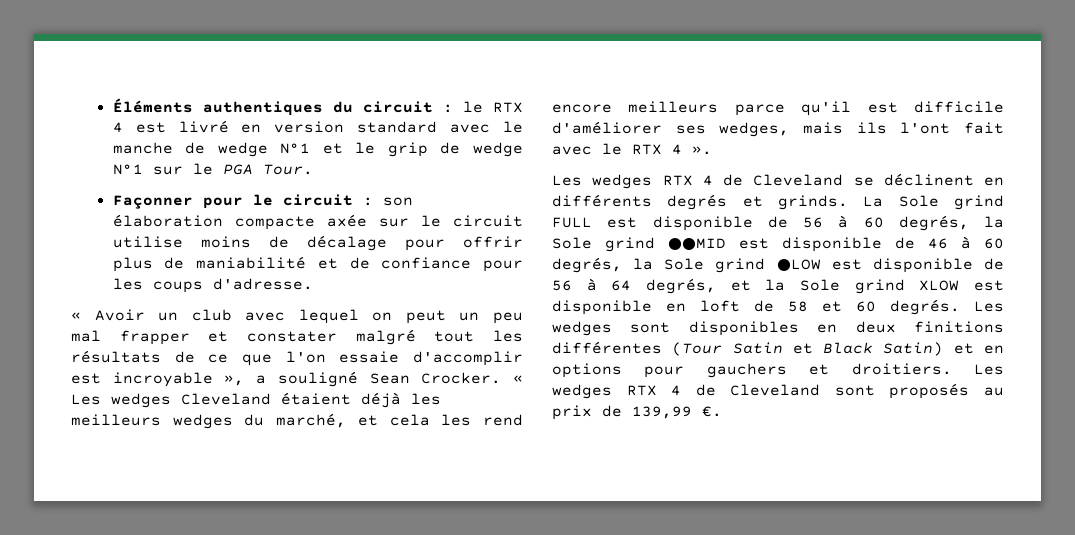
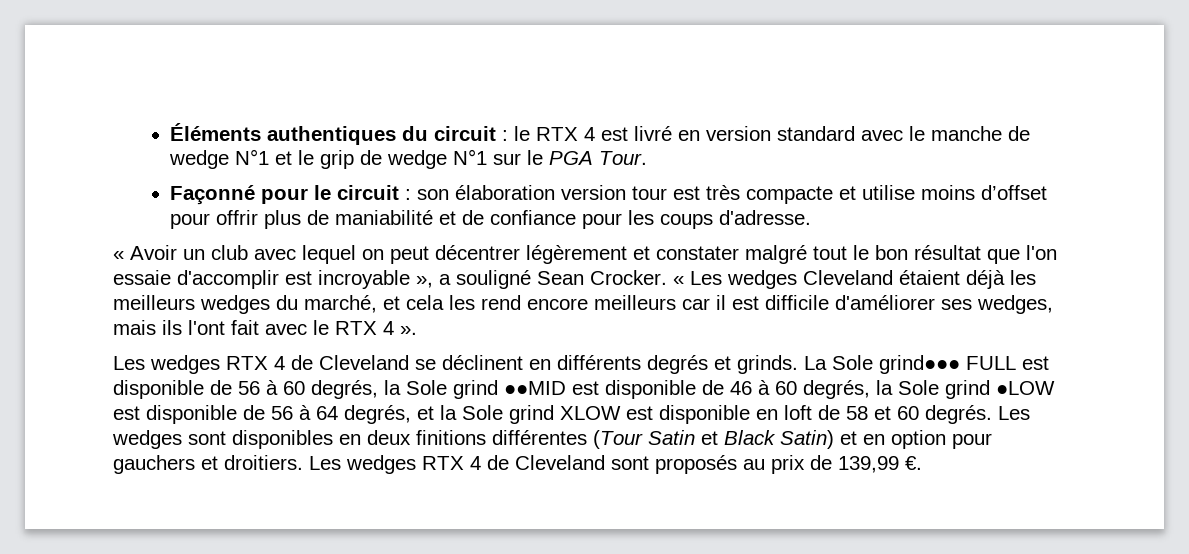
- Façonner pour le circuit : son élaboration compacte axée sur le circuit utilise moins de décalage pour offrir plus de maniabilité et de confiance pour les coups d'adresse.
+ Façonné pour le circuit : son élaboration version tour est très compacte et utilise moins d’offset pour offrir plus de maniabilité et de confiance pour les coups d'adresse.
- « Avoir un club avec lequel on peut un peu mal frapper et constater malgré tout les résultats de ce que l'on essaie d'accomplir est incroyable », a souligné Sean Crocker.
+ « Avoir un club avec lequel on peut décentrer légèrement et constater malgré tout le bon résultat que l'on essaie d'accomplir est incroyable », a souligné Sean Crocker.
- « Les wedges Cleveland étaient déjà les meilleurs wedges du marché, et cela les rend encore meilleurs parce qu'il est difficile d'améliorer ses wedges, mais ils l'ont fait avec le RTX 4 ».
+ « Les wedges Cleveland étaient déjà les meilleurs wedges du marché, et cela les rend encore meilleurs car il est difficile d'améliorer ses wedges, mais ils l'ont fait avec le RTX 4 ».
- La Sole grind FULL est disponible de 56 à 60 degrés, la Sole grind ●●MID est disponible de 46 à 60 degrés, la Sole grind ●LOW est disponible de 56 à 64 degrés, et la Sole grind XLOW est disponible en loft de 58 et 60 degrés.
+ La Sole grind●●● FULL est disponible de 56 à 60 degrés, la Sole grind ●●MID est disponible de 46 à 60 degrés, la Sole grind ●LOW est disponible de 56 à 64 degrés, et la Sole grind XLOW est disponible en loft de 58 et 60 degrés.
- Les wedges sont disponibles en deux finitions différentes (Tour Satin et Black Satin) et en options pour gauchers et droitiers.
+ Les wedges sont disponibles en deux finitions différentes (Tour Satin et Black Satin) et en option pour gauchers et droitiers.

